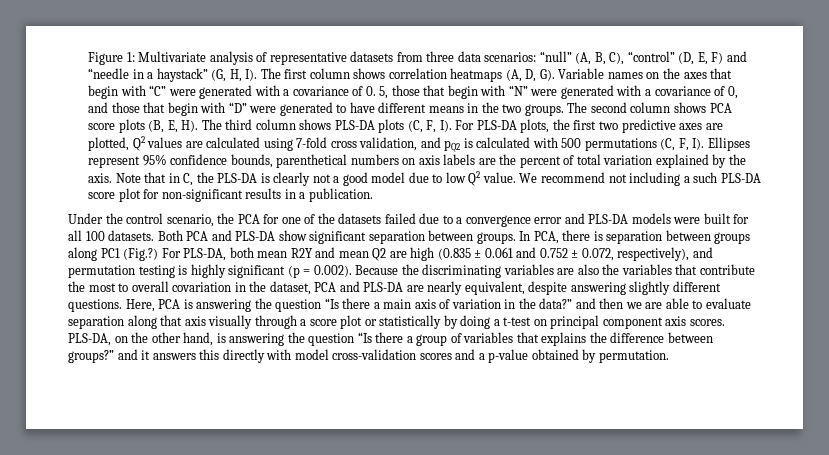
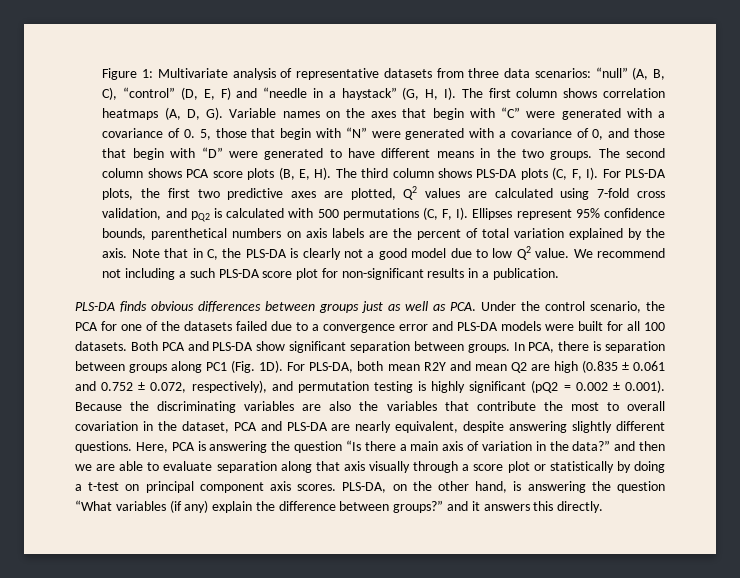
- Under the control scenario, the PCA for one of the datasets failed due to a convergence error and PLS-DA models were built for all 100 datasets.
+ PLS-DA finds obvious differences between groups just as well as PCA. Under the control scenario, the PCA for one of the datasets failed due to a convergence error and PLS-DA models were built for all 100 datasets.
- In PCA, there is separation between groups along PC1 (Fig.?)
+ In PCA, there is separation between groups along PC1 (Fig. 1D).
- For PLS-DA, both mean R2Y and mean Q2 are high (0.835 ± 0.061 and 0.752 ± 0.072, respectively), and permutation testing is highly significant (p = 0.002). Because the discriminating variables are also the variables that contribute the most to overall covariation in the dataset, PCA and PLS-DA are nearly equivalent, despite answering slightly different questions.
+ For PLS-DA, both mean R2Y and mean Q2 are high (0.835 ± 0.061 and 0.752 ± 0.072, respectively), and permutation testing is highly significant (pQ2 = 0.002 ± 0.001). Because the discriminating variables are also the variables that contribute the most to overall covariation in the dataset, PCA and PLS-DA are nearly equivalent, despite answering slightly different questions.
- PLS-DA, on the other hand, is answering the question “Is there a group of variables that explains the difference between groups?” and it answers this directly with model cross-validation scores and a p-value obtained by permutation.
+ PLS-DA, on the other hand, is answering the question “What variables (if any) explain the difference between groups?” and it answers this directly.

